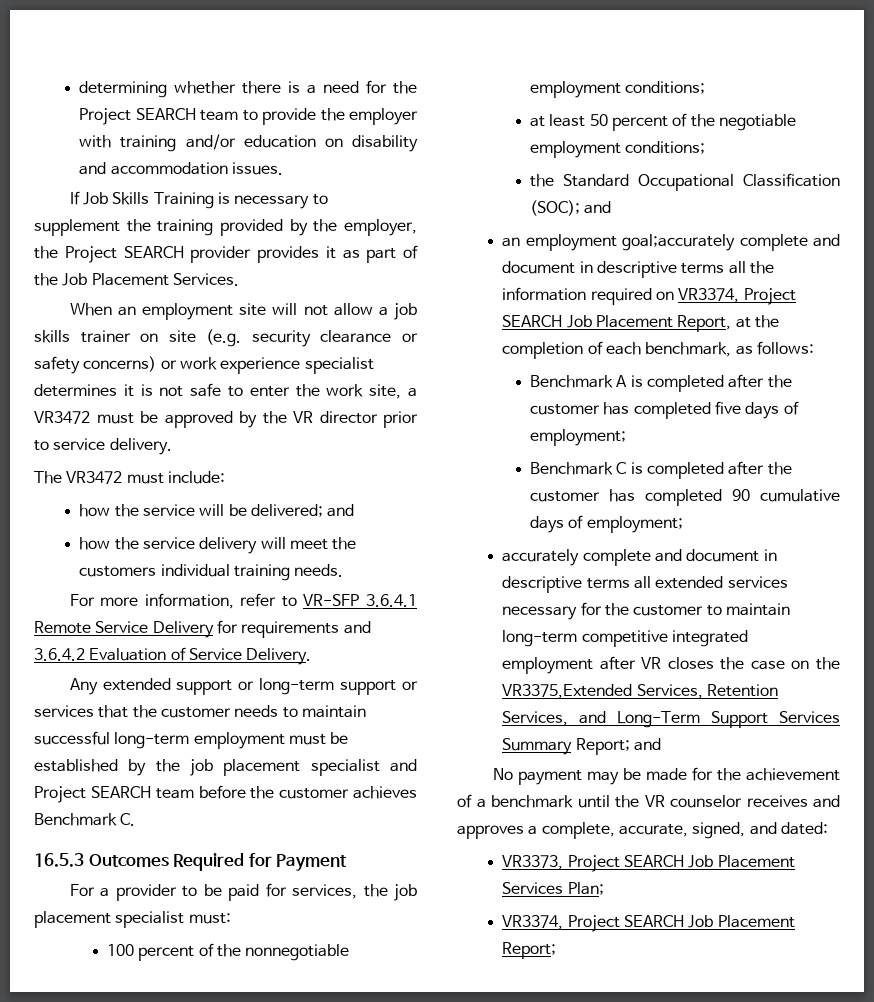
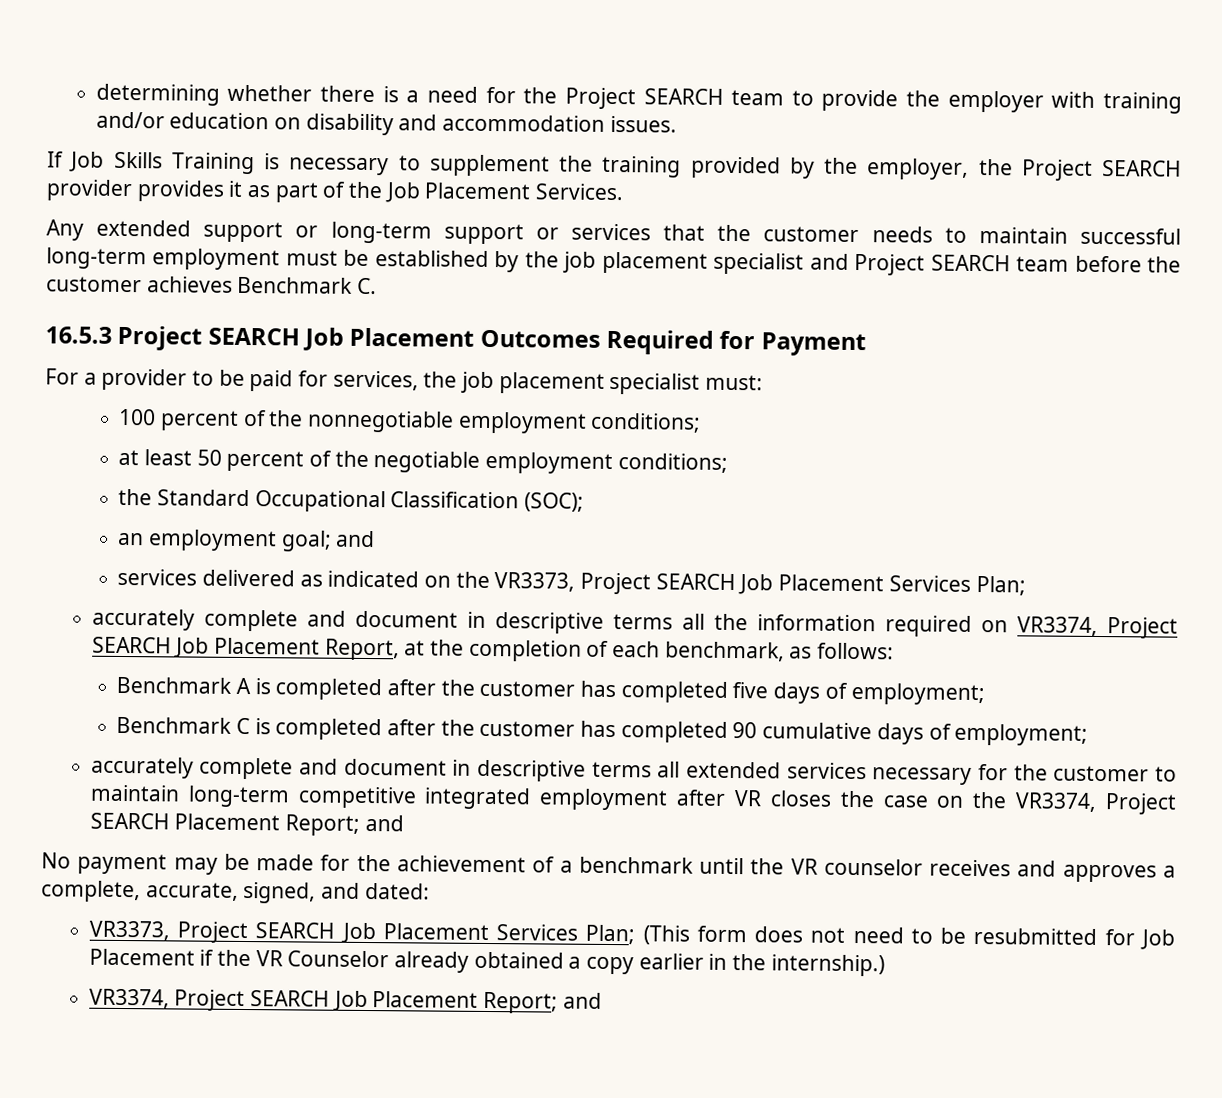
- When an employment site will not allow a job skills trainer on site (e.g. security clearance or safety concerns) or work experience specialist determines it is not safe to enter the work site, a VR3472 must be approved by the VR director prior to service delivery.
- The VR3472 must include:
- how the service will be delivered; and
- how the service delivery will meet the customers individual training needs.
- For more information, refer to VR-SFP 3.6.4.1 Remote Service Delivery for requirements and 3.6.4.2 Evaluation of Service Delivery.
- 16.5.3 Outcomes Required for Payment
+ 16.5.3 Project SEARCH Job Placement Outcomes Required for Payment
- the Standard Occupational Classification (SOC); and
- an employment goal;accurately complete and document in descriptive terms all the information required on VR3374, Project SEARCH Job Placement Report, at the completion of each benchmark, as follows:
+ the Standard Occupational Classification (SOC);
+ an employment goal; and
+ services delivered as indicated on the VR3373, Project SEARCH Job Placement Services Plan;
+ accurately complete and document in descriptive terms all the information required on VR3374, Project SEARCH Job Placement Report, at the completion of each benchmark, as follows:
- accurately complete and document in descriptive terms all extended services necessary for the customer to maintain long-term competitive integrated employment after VR closes the case on the VR3375,Extended Services, Retention Services, and Long-Term Support Services Summary Report; and
+ accurately complete and document in descriptive terms all extended services necessary for the customer to maintain long-term competitive integrated employment after VR closes the case on the VR3374, Project SEARCH Placement Report; and
- VR3373, Project SEARCH Job Placement Services Plan;
+ VR3373, Project SEARCH Job Placement Services Plan; (This form does not need to be resubmitted for Job Placement if the VR Counselor already obtained a copy earlier in the internship.)
- VR3374, Project SEARCH Job Placement Report;
+ VR3374, Project SEARCH Job Placement Report; and

